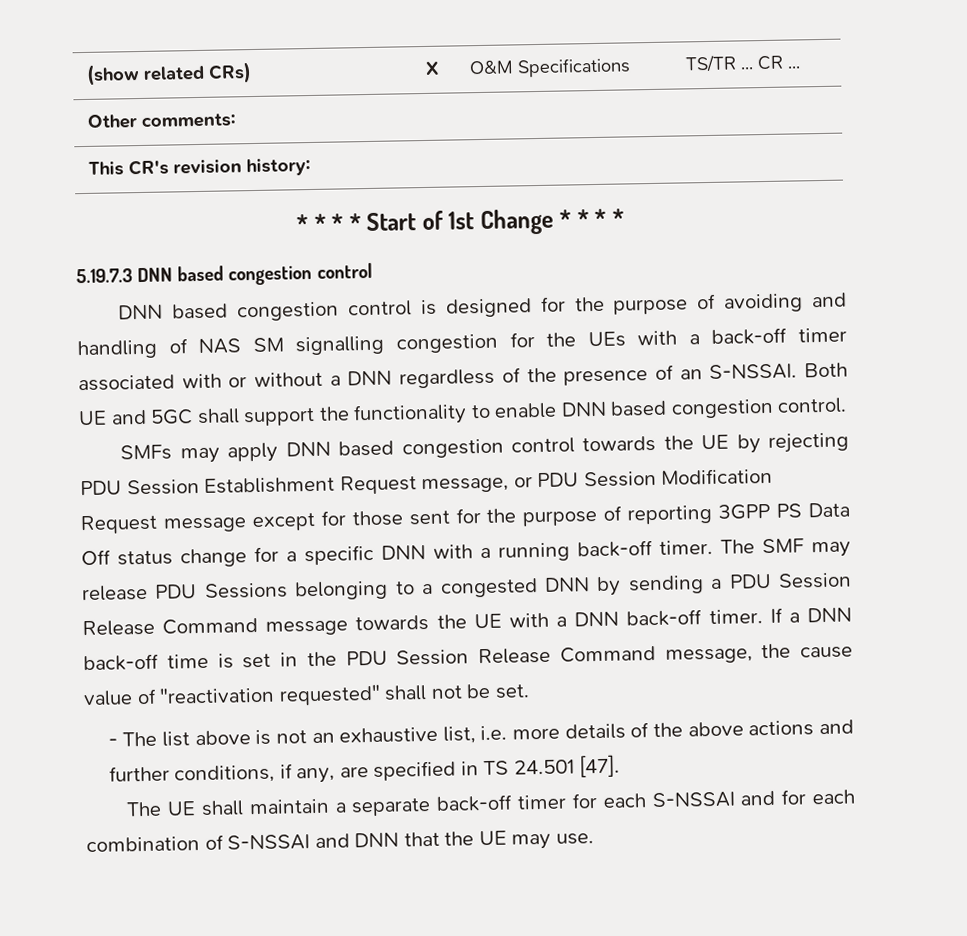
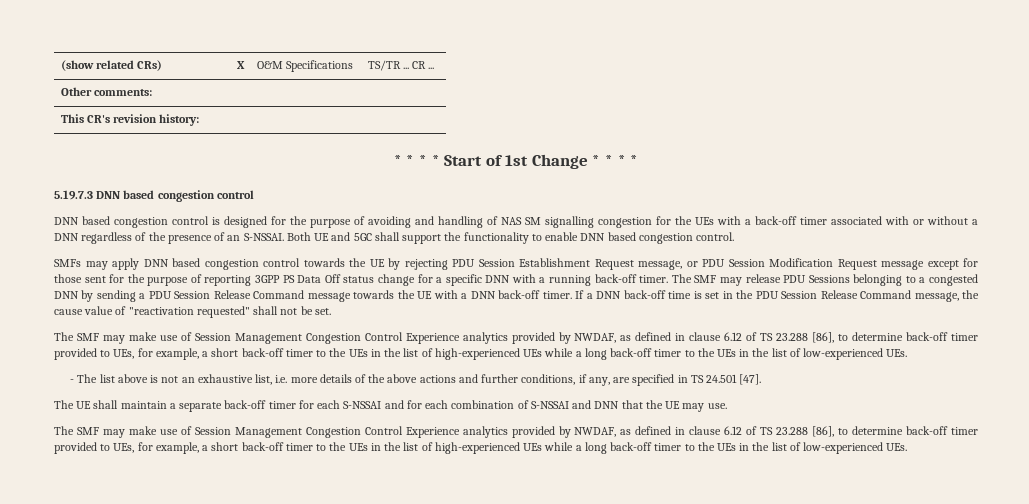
  If a DNN back-off time is set in the PDU Session Release Command message, the cause value of "reactivation requested" shall not be set.
+ The SMF may make use of Session Management Congestion Control Experience analytics provided by NWDAF, as defined in clause 6.12 of TS 23.288 [86], to determine back-off timer provided to UEs, for example, a short back-off timer to the UEs in the list of high-experienced UEs while a long back-off timer to the UEs in the list of low-experienced UEs.
  The UE shall maintain a separate back-off timer for each S-NSSAI and for each combination of S-NSSAI and DNN that the UE may use.
+ The SMF may make use of Session Management Congestion Control Experience analytics provided by NWDAF, as defined in clause 6.12 of TS 23.288 [86], to determine back-off timer provided to UEs, for example, a short back-off timer to the UEs in the list of high-experienced UEs while a long back-off timer to the UEs in the list of low-experienced UEs.

